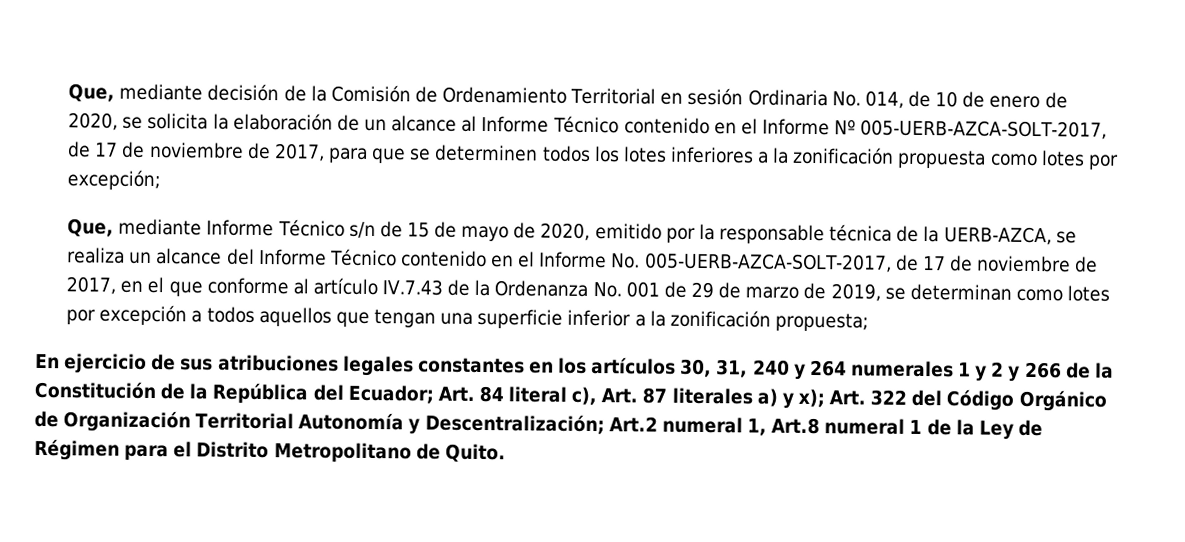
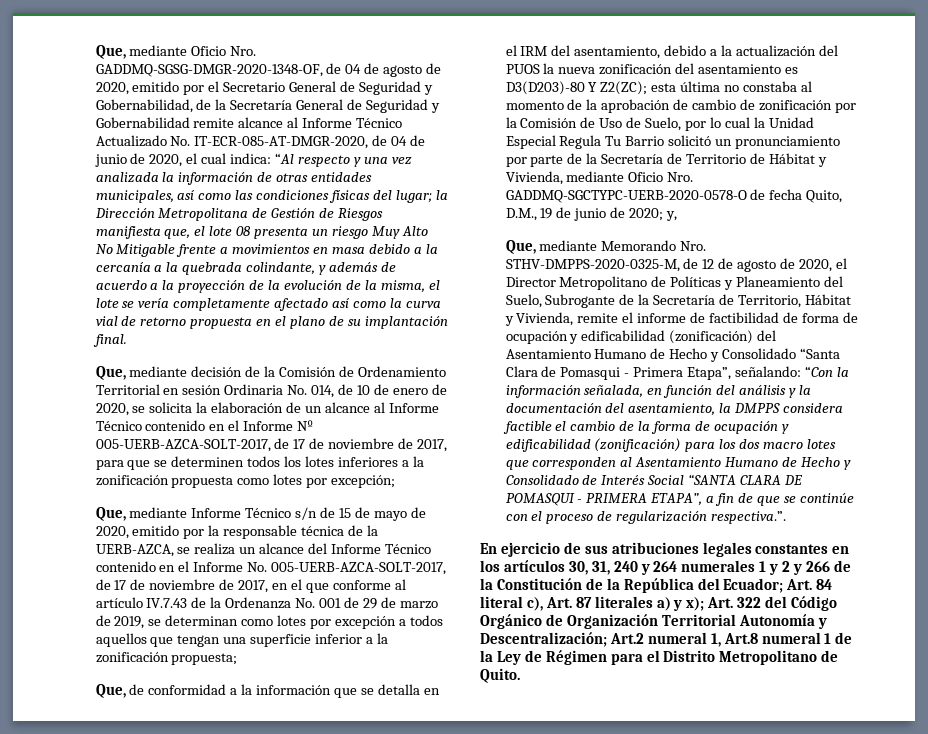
+ Que, mediante Oficio Nro. GADDMQ-SGSG-DMGR-2020-1348-OF, de 04 de agosto de 2020, emitido por el Secretario General de Seguridad y Gobernabilidad, de la Secretaría General de Seguridad y Gobernabilidad remite alcance al Informe Técnico Actualizado No. IT-ECR-085-AT-DMGR-2020, de 04 de junio de 2020, el cual indica: “Al respecto y una vez analizada la información de otras entidades municipales, así como las condiciones físicas del lugar; la Dirección Metropolitana de Gestión de Riesgos manifiesta que, el lote 08 presenta un riesgo Muy Alto No Mitigable frente a movimientos en masa debido a la cercanía a la quebrada colindante, y además de acuerdo a la proyección de la evolución de la misma, el lote se vería completamente afectado así como la curva vial de retorno propuesta en el plano de su implantación final.
+ Que, de conformidad a la información que se detalla en el IRM del asentamiento, debido a la actualización del PUOS la nueva zonificación del asentamiento es D3(D203)-80 Y Z2(ZC); esta última no constaba al momento de la aprobación de cambio de zonificación por la Comisión de Uso de Suelo, por lo cual la Unidad Especial Regula Tu Barrio solicitó un pronunciamiento por parte de la Secretaría de Territorio de Hábitat y Vivienda, mediante Oficio Nro. GADDMQ-SGCTYPC-UERB-2020-0578-O de fecha Quito, D.M., 19 de junio de 2020; y,
+ Que, mediante Memorando Nro. STHV-DMPPS-2020-0325-M, de 12 de agosto de 2020, el Director Metropolitano de Políticas y Planeamiento del Suelo, Subrogante de la Secretaría de Territorio, Hábitat y Vivienda, remite el informe de factibilidad de forma de ocupación y edificabilidad (zonificación) del Asentamiento Humano de Hecho y Consolidado “Santa Clara de Pomasqui - Primera Etapa”, señalando: “Con la información señalada, en función del análisis y la documentación del asentamiento, la DMPPS considera factible el cambio de la forma de ocupación y edificabilidad (zonificación) para los dos macro lotes que corresponden al Asentamiento Humano de Hecho y Consolidado de Interés Social “SANTA CLARA DE POMASQUI - PRIMERA ETAPA”, a fin de que se continúe con el proceso de regularización respectiva.”.

